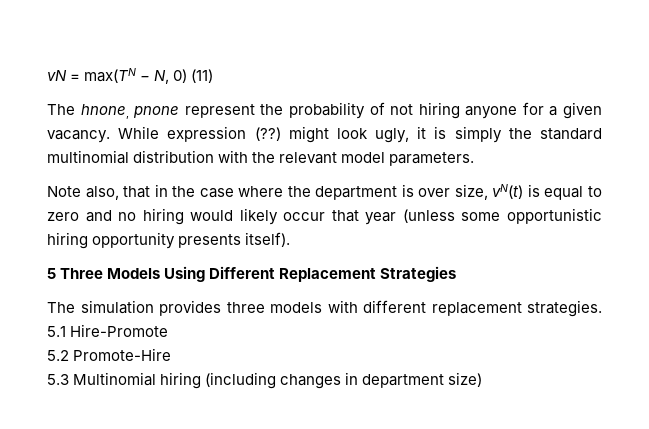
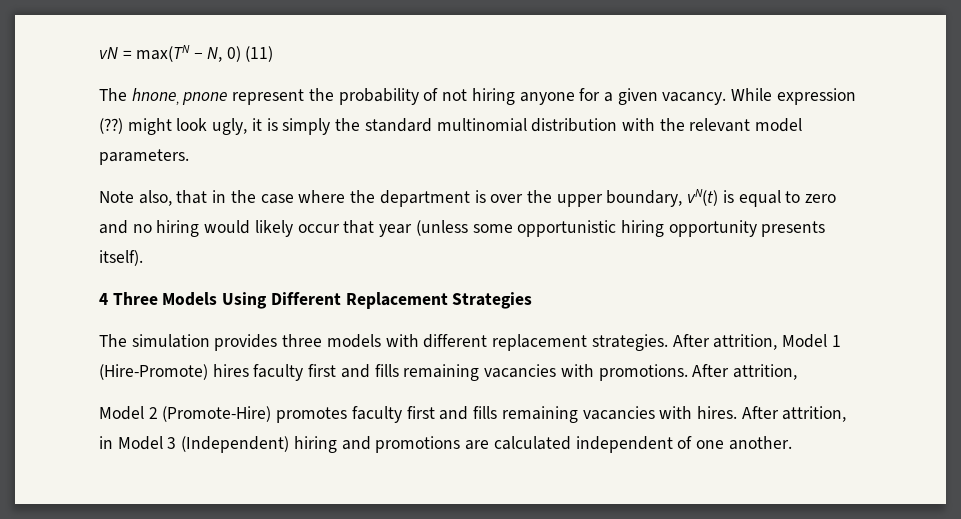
- Note also, that in the case where the department is over size, vN(t) is equal to zero and no hiring would likely occur that year (unless some opportunistic hiring opportunity presents itself).
+ Note also, that in the case where the department is over the upper boundary, vN(t) is equal to zero and no hiring would likely occur that year (unless some opportunistic hiring opportunity presents itself).
- 5 Three Models Using Different Replacement Strategies
+ 4 Three Models Using Different Replacement Strategies
- 5.1 Hire-Promote
- 5.2 Promote-Hire
- 5.3 Multinomial hiring (including changes in department size)
+ After attrition, Model 1 (Hire-Promote) hires faculty first and fills remaining vacancies with promotions. After attrition,
+ Model 2 (Promote-Hire) promotes faculty first and fills remaining vacancies with hires. After attrition, in Model 3 (Independent) hiring and promotions are calculated independent of one another.

